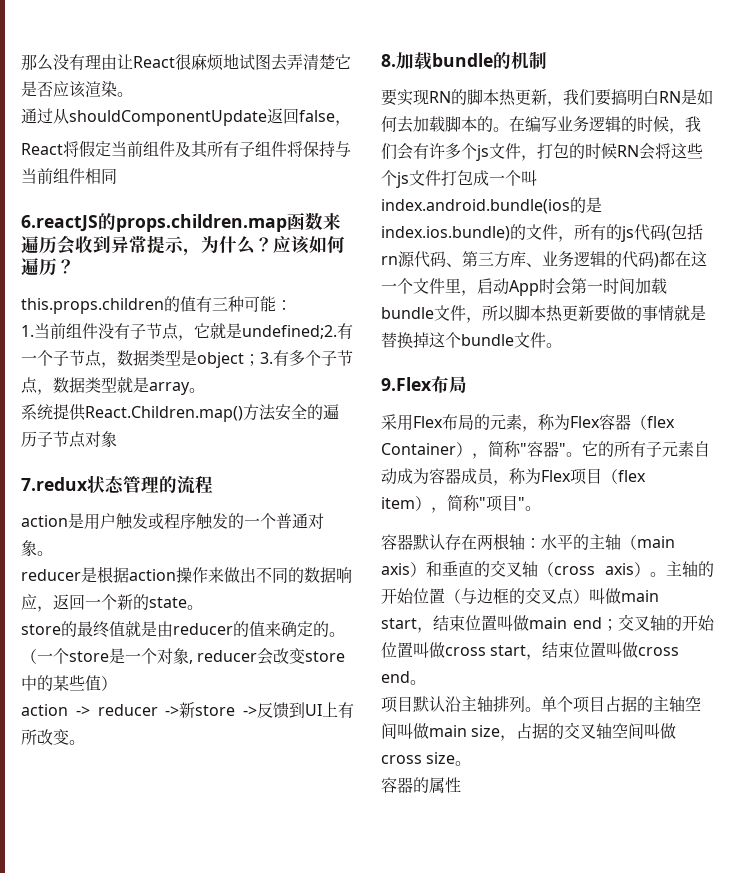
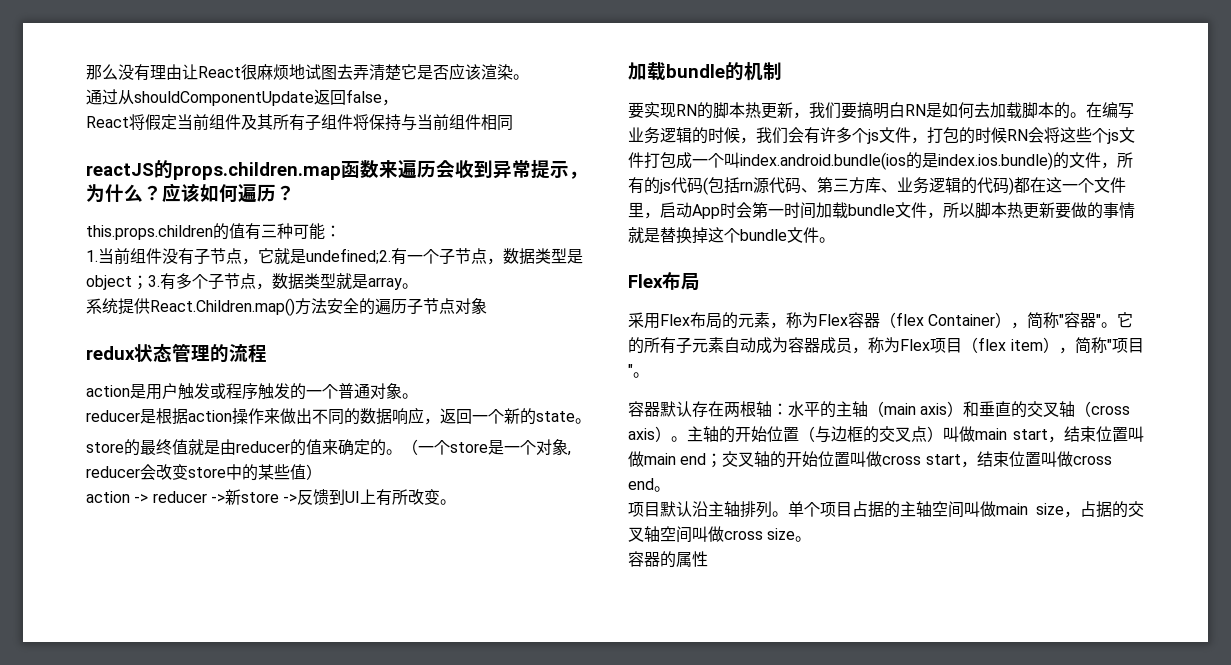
- 6.reactJS的props.children.map函数来遍历会收到异常提示，为什么？
+ reactJS的props.children.map函数来遍历会收到异常提示，为什么？
- 7.redux状态管理的流程
+ redux状态管理的流程
- 8.加载bundle的机制
+ 加载bundle的机制
  在编写业务逻辑的时候，我们会有许多个js文件，打包的时候RN会将这些个js文件打包成一个叫index.android.bundle(ios的是index.ios.bundle)的文件，所有的js代码(包括rn源代码、第三方库、业务逻辑的代码)都在这一个文件里，启动App时会第一时间加载bundle文件，所以脚本热更新要做的事情就是替换掉这个bundle文件。
- 9.Flex布局
+ Flex布局

